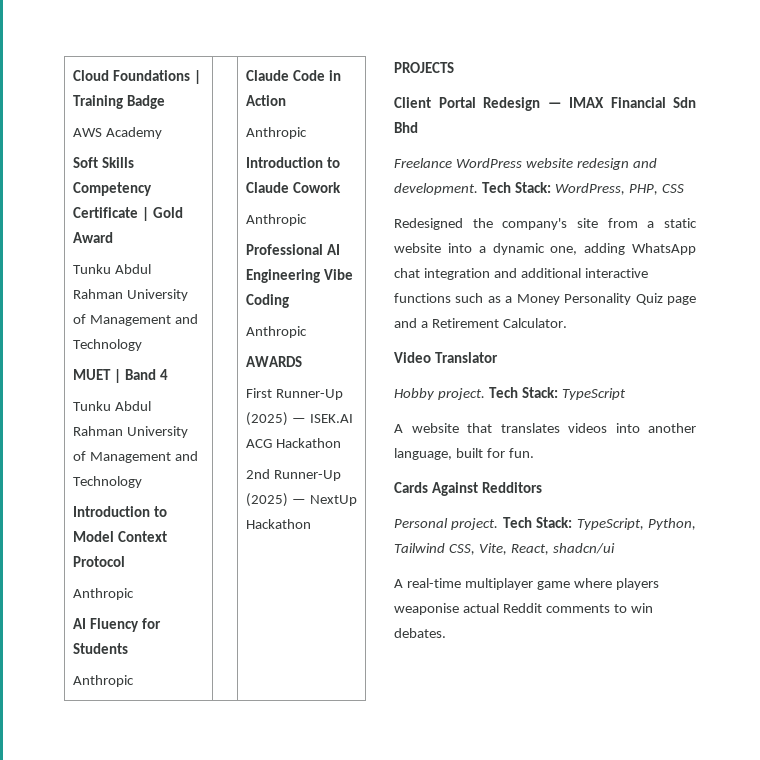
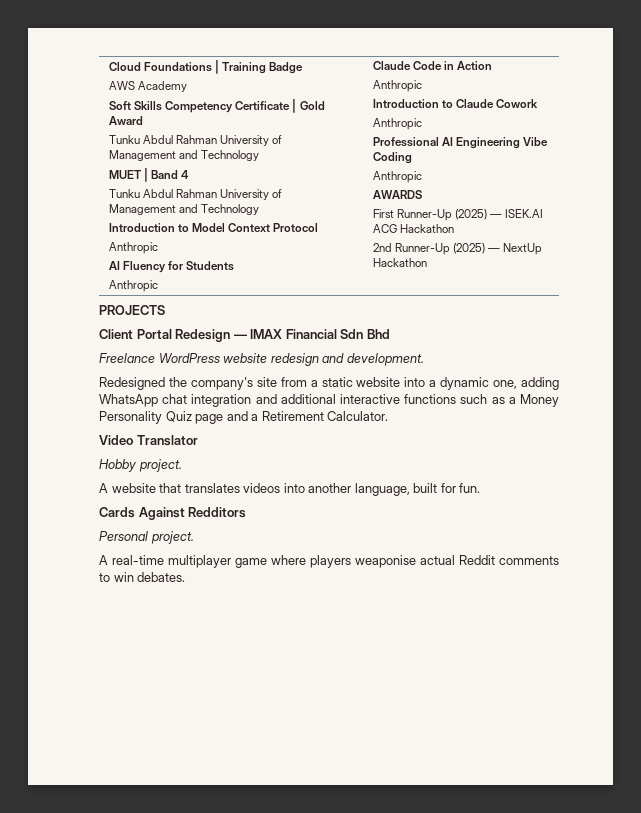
- Tech Stack: WordPress, PHP, CSS
- Tech Stack: TypeScript
- Tech Stack: TypeScript, Python, Tailwind CSS, Vite, React, shadcn/ui

